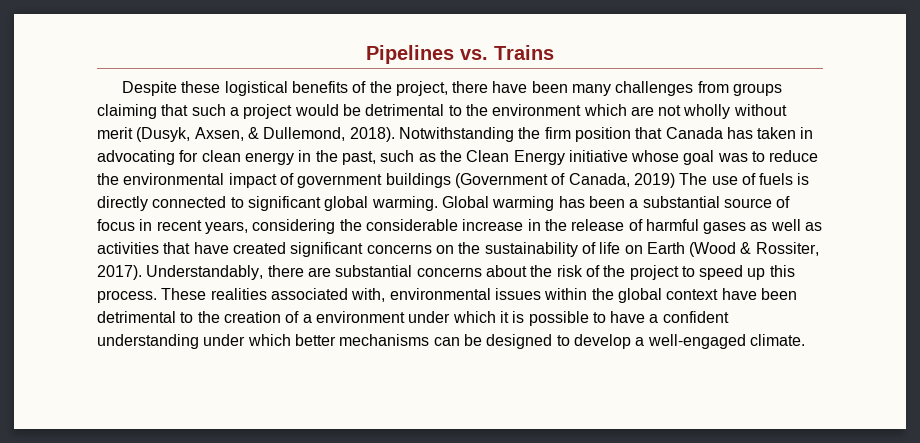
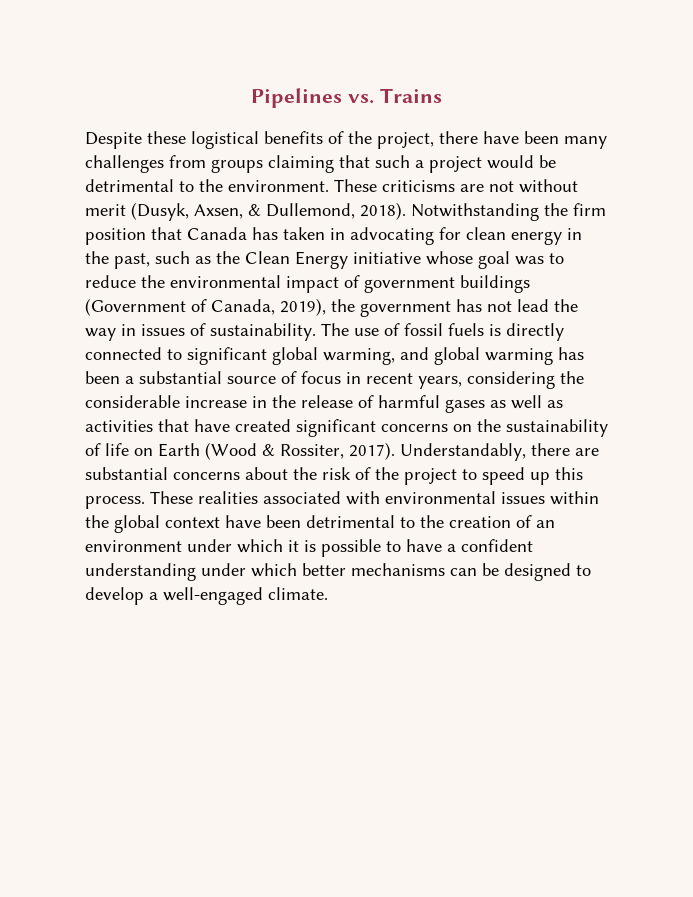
- Despite these logistical benefits of the project, there have been many challenges from groups claiming that such a project would be detrimental to the environment which are not wholly without merit (Dusyk, Axsen, & Dullemond, 2018).
+ Despite these logistical benefits of the project, there have been many challenges from groups claiming that such a project would be detrimental to the environment. These criticisms are not without merit (Dusyk, Axsen, & Dullemond, 2018).
- Notwithstanding the firm position that Canada has taken in advocating for clean energy in the past, such as the Clean Energy initiative whose goal was to reduce the environmental impact of government buildings (Government of Canada, 2019) The use of fuels is directly connected to significant global warming. Global warming has been a substantial source of focus in recent years, considering the considerable increase in the release of harmful gases as well as activities that have created significant concerns on the sustainability of life on Earth (Wood & Rossiter, 2017).
+ Notwithstanding the firm position that Canada has taken in advocating for clean energy in the past, such as the Clean Energy initiative whose goal was to reduce the environmental impact of government buildings (Government of Canada, 2019), the government has not lead the way in issues of sustainability. The use of fossil fuels is directly connected to significant global warming, and global warming has been a substantial source of focus in recent years, considering the considerable increase in the release of harmful gases as well as activities that have created significant concerns on the sustainability of life on Earth (Wood & Rossiter, 2017).
- These realities associated with, environmental issues within the global context have been detrimental to the creation of a environment under which it is possible to have a confident understanding under which better mechanisms can be designed to develop a well-engaged climate.
+ These realities associated with environmental issues within the global context have been detrimental to the creation of an environment under which it is possible to have a confident understanding under which better mechanisms can be designed to develop a well-engaged climate.

